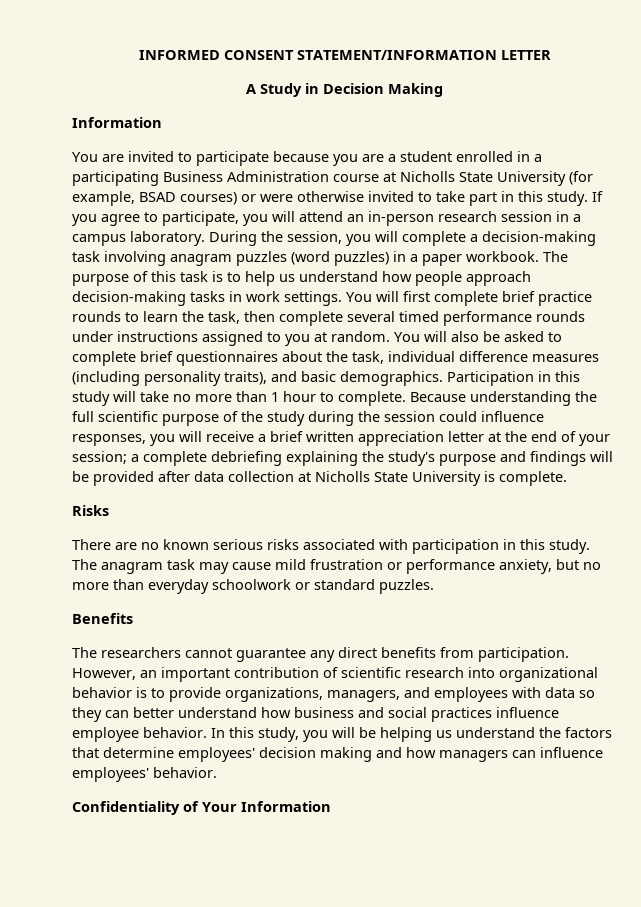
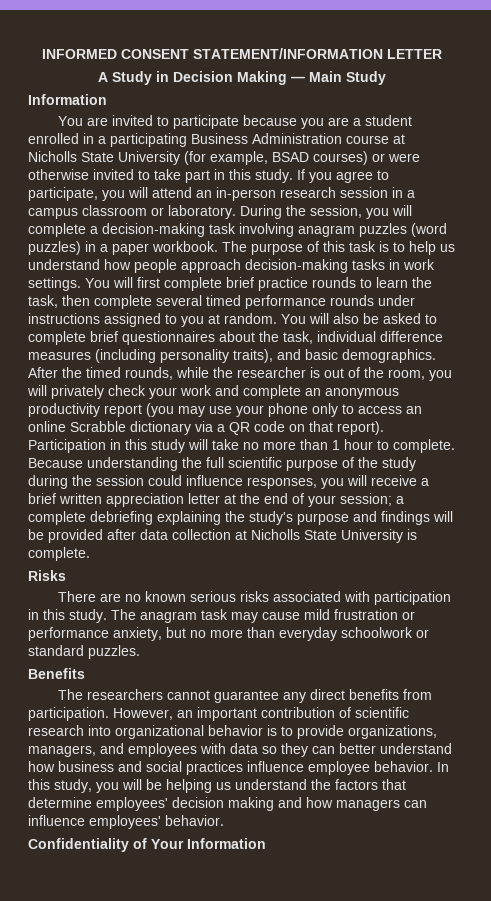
- A Study in Decision Making
+ A Study in Decision Making — Main Study
- If you agree to participate, you will attend an in-person research session in a campus laboratory.
+ If you agree to participate, you will attend an in-person research session in a campus classroom or laboratory.
+ After the timed rounds, while the researcher is out of the room, you will privately check your work and complete an anonymous productivity report (you may use your phone only to access an online Scrabble dictionary via a QR code on that report).

